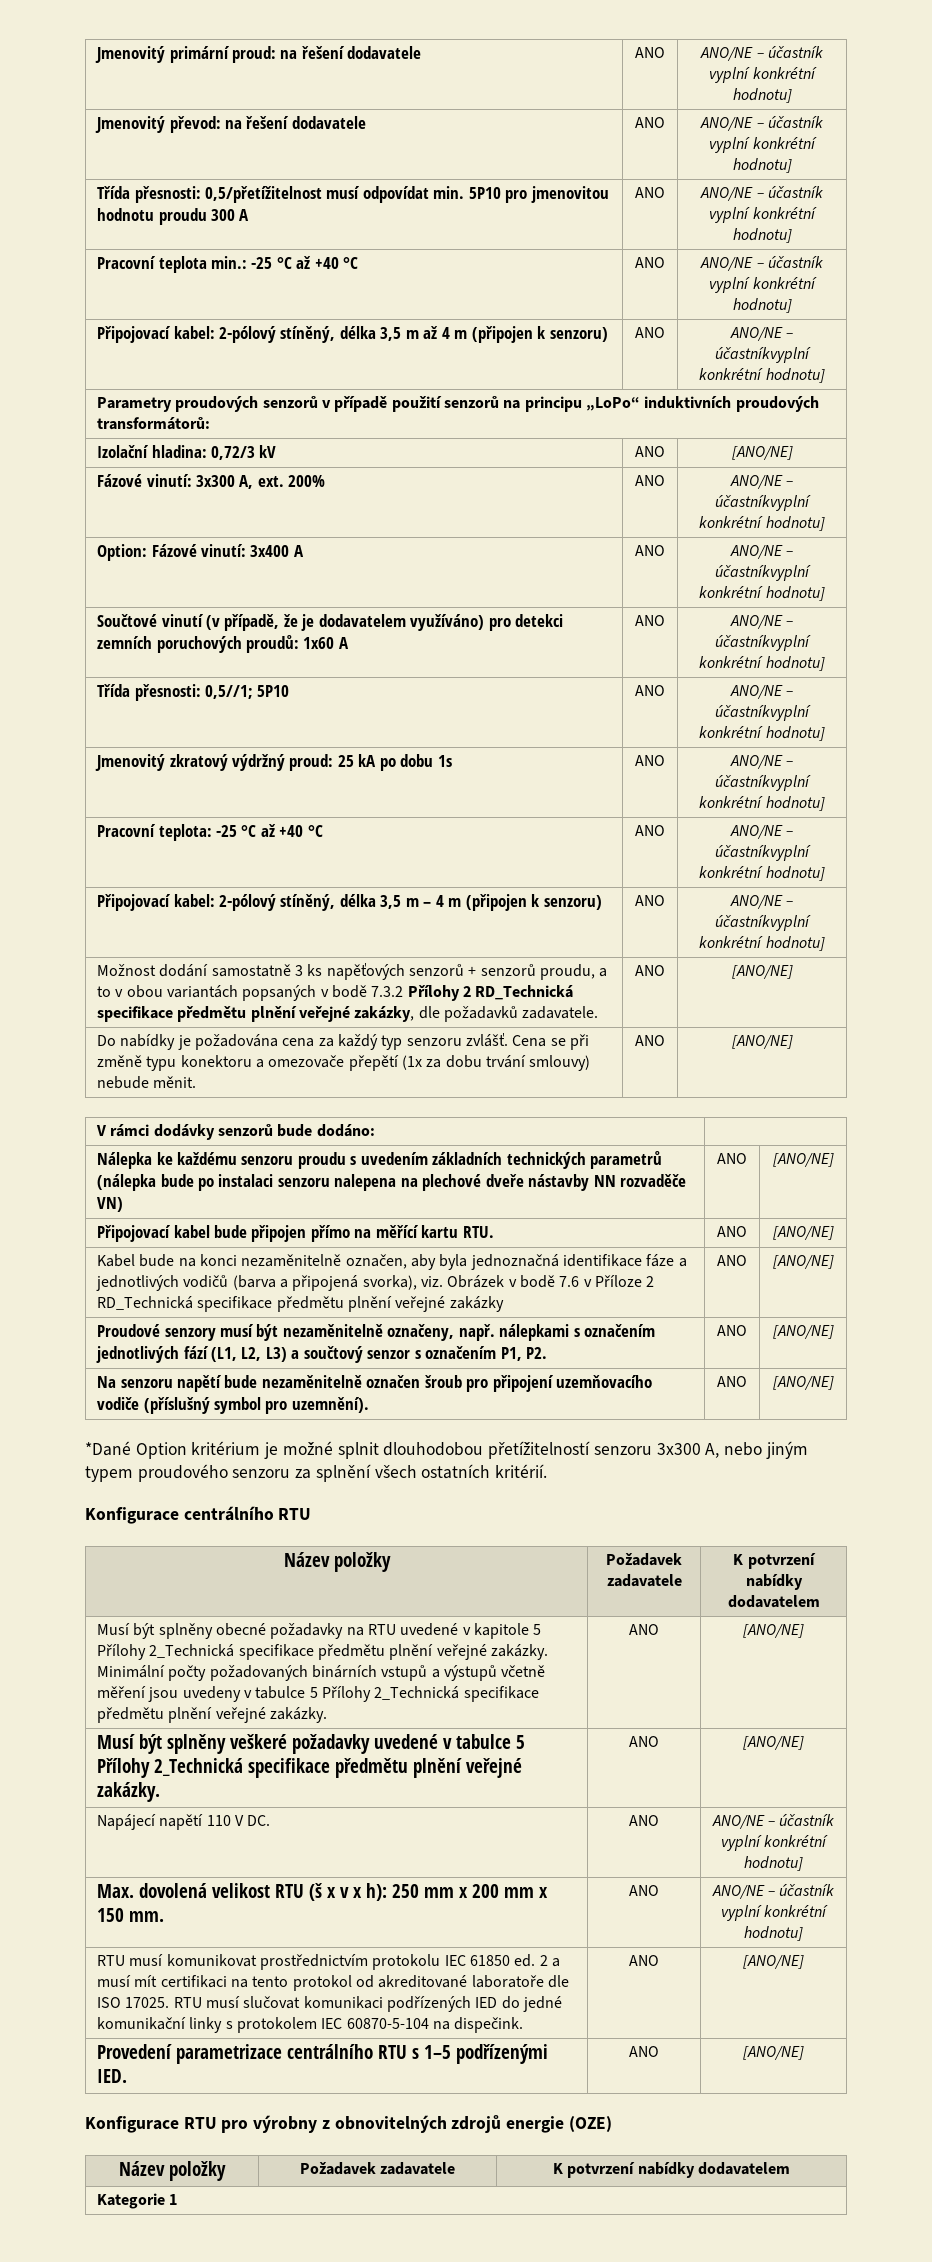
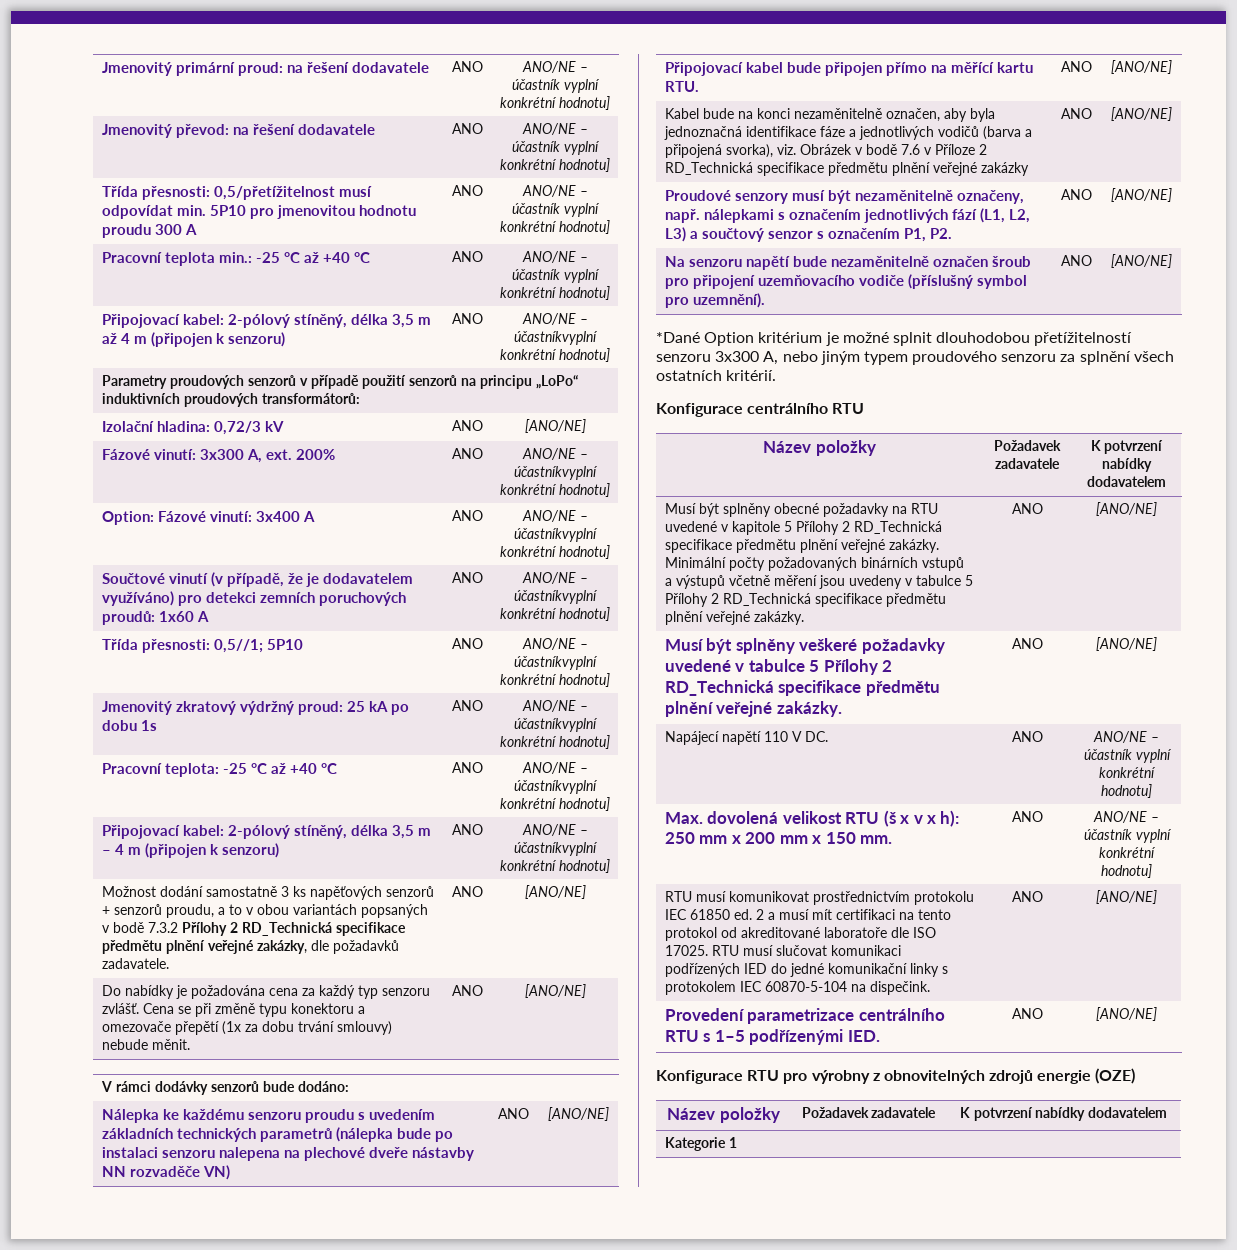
- Musí být splněny obecné požadavky na RTU uvedené v kapitole 5 Přílohy 2_Technická specifikace předmětu plnění veřejné zakázky.
+ Musí být splněny obecné požadavky na RTU uvedené v kapitole 5 Přílohy 2 RD_Technická specifikace předmětu plnění veřejné zakázky.
- Minimální počty požadovaných binárních vstupů a výstupů včetně měření jsou uvedeny v tabulce 5 Přílohy 2_Technická specifikace předmětu plnění veřejné zakázky.
+ Minimální počty požadovaných binárních vstupů a výstupů včetně měření jsou uvedeny v tabulce 5 Přílohy 2 RD_Technická specifikace předmětu plnění veřejné zakázky.
- Musí být splněny veškeré požadavky uvedené v tabulce 5 Přílohy 2_Technická specifikace předmětu plnění veřejné zakázky. | ANO | [ANO/NE]
+ Musí být splněny veškeré požadavky uvedené v tabulce 5 Přílohy 2 RD_Technická specifikace předmětu plnění veřejné zakázky. | ANO | [ANO/NE]

